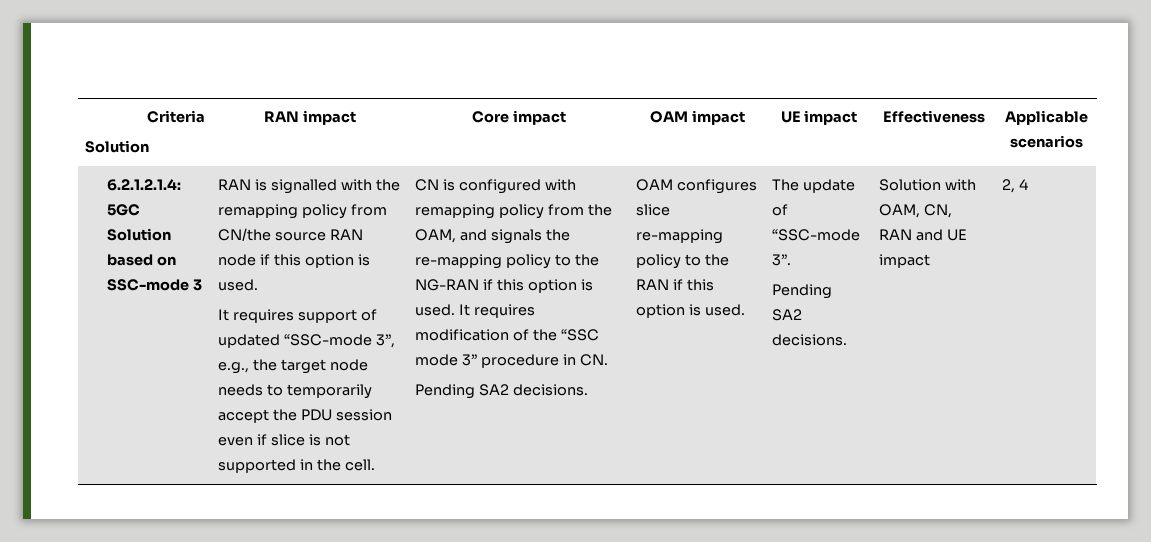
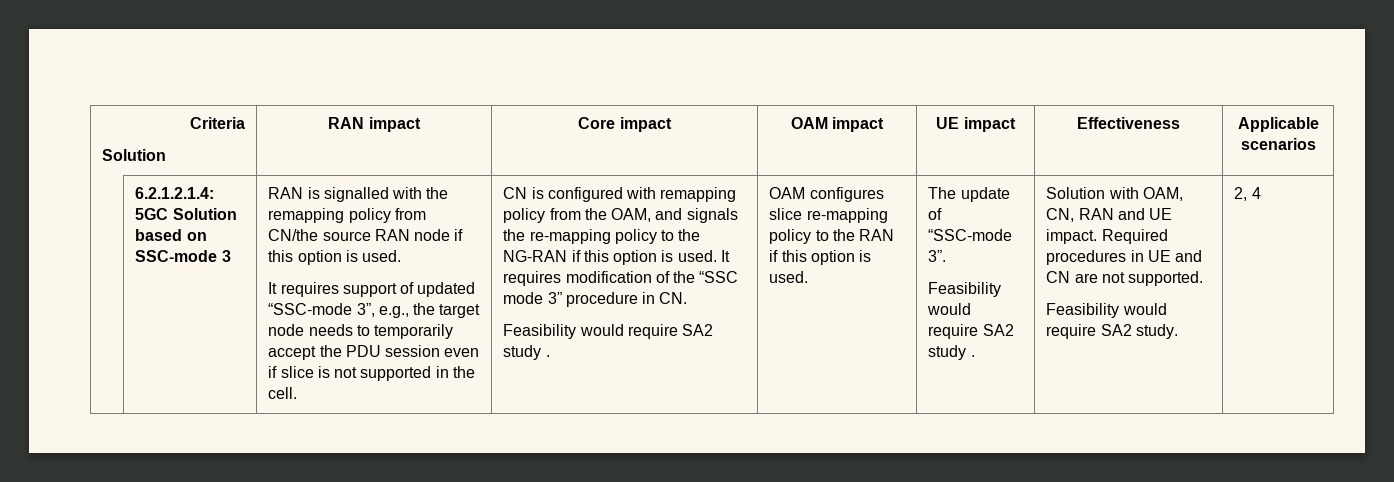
  It requires modification of the “SSC mode 3” procedure in CN.
- Pending SA2 decisions.
+ Feasibility would require SA2 study .
  The update of “SSC-mode 3”.
- Pending SA2 decisions.
+ Feasibility would require SA2 study .
- Solution with OAM, CN, RAN and UE impact
+ Solution with OAM, CN, RAN and UE impact. Required procedures in UE and CN are not supported.
+ Feasibility would require SA2 study.

